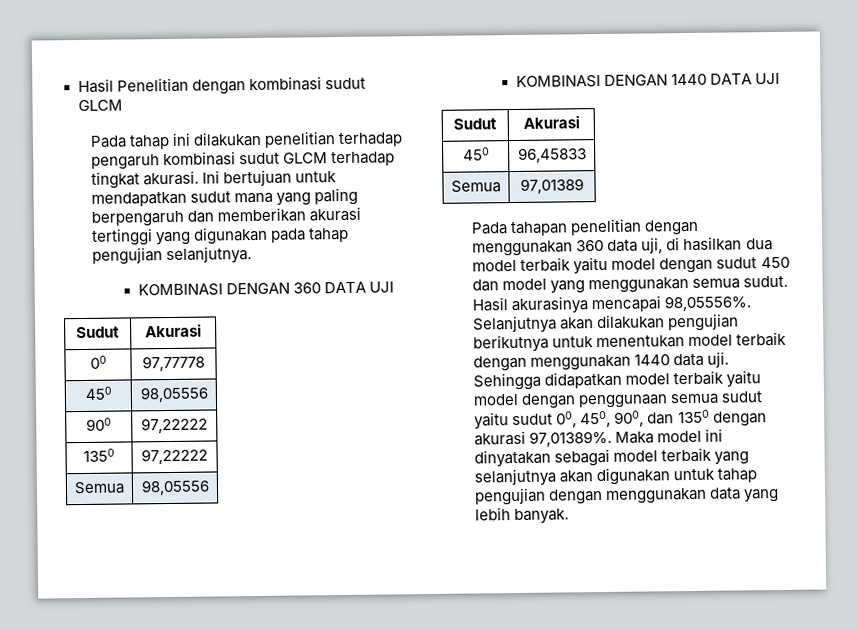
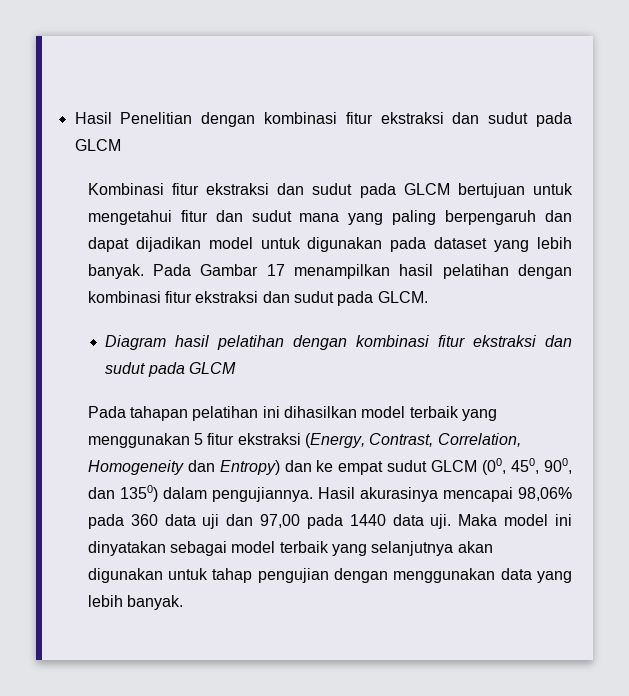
- Hasil Penelitian dengan kombinasi sudut GLCM
- Pada tahap ini dilakukan penelitian terhadap pengaruh kombinasi sudut GLCM terhadap tingkat akurasi. Ini bertujuan untuk mendapatkan sudut mana yang paling berpengaruh dan memberikan akurasi tertinggi yang digunakan pada tahap pengujian selanjutnya.
- KOMBINASI DENGAN 360 DATA UJI
- Sudut | Akurasi
- 00 | 97,77778
- 450 | 98,05556
- 900 | 97,22222
- 1350 | 97,22222
- Semua | 98,05556
- KOMBINASI DENGAN 1440 DATA UJI
- Sudut | Akurasi
- 450 | 96,45833
- Semua | 97,01389
- Pada tahapan penelitian dengan menggunakan 360 data uji, di hasilkan dua model terbaik yaitu model dengan sudut 450 dan model yang menggunakan semua sudut. Hasil akurasinya mencapai 98,05556%. Selanjutnya akan dilakukan pengujian berikutnya untuk menentukan model terbaik dengan menggunakan 1440 data uji. Sehingga didapatkan model terbaik yaitu model dengan penggunaan semua sudut yaitu sudut 00, 450, 900, dan 1350 dengan akurasi 97,01389%.
+ Hasil Penelitian dengan kombinasi fitur ekstraksi dan sudut pada GLCM
+ Kombinasi fitur ekstraksi dan sudut pada GLCM bertujuan untuk mengetahui fitur dan sudut mana yang paling berpengaruh dan dapat dijadikan model untuk digunakan pada dataset yang lebih banyak. Pada Gambar 17 menampilkan hasil pelatihan dengan kombinasi fitur ekstraksi dan sudut pada GLCM.
+ Diagram hasil pelatihan dengan kombinasi fitur ekstraksi dan sudut pada GLCM
+ Pada tahapan pelatihan ini dihasilkan model terbaik yang menggunakan 5 fitur ekstraksi (Energy, Contrast, Correlation, Homogeneity dan Entropy) dan ke empat sudut GLCM (00, 450, 900, dan 1350) dalam pengujiannya. Hasil akurasinya mencapai 98,06% pada 360 data uji dan 97,00 pada 1440 data uji.

